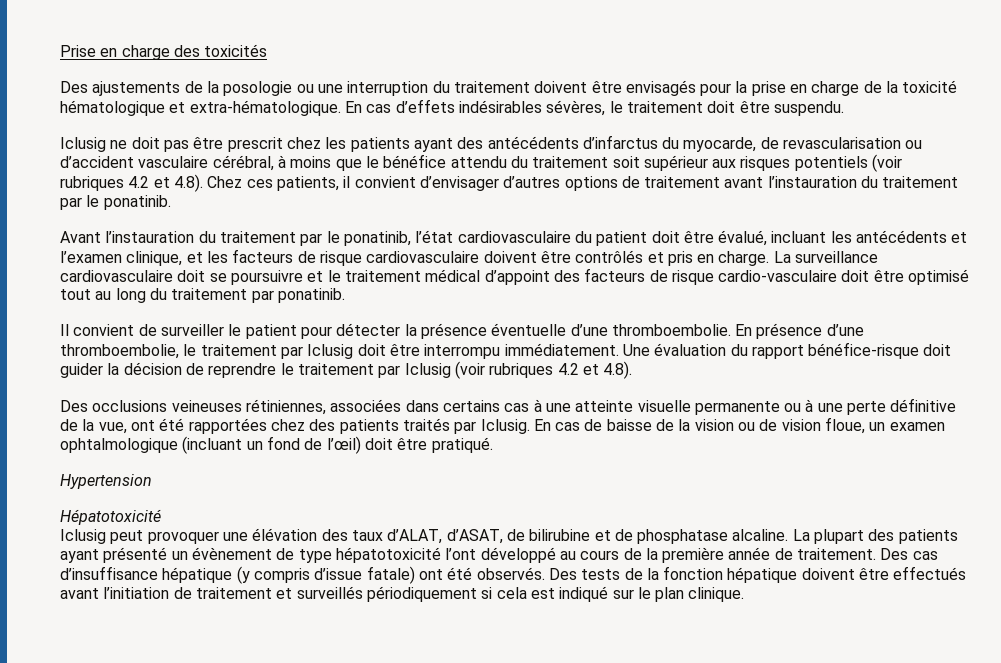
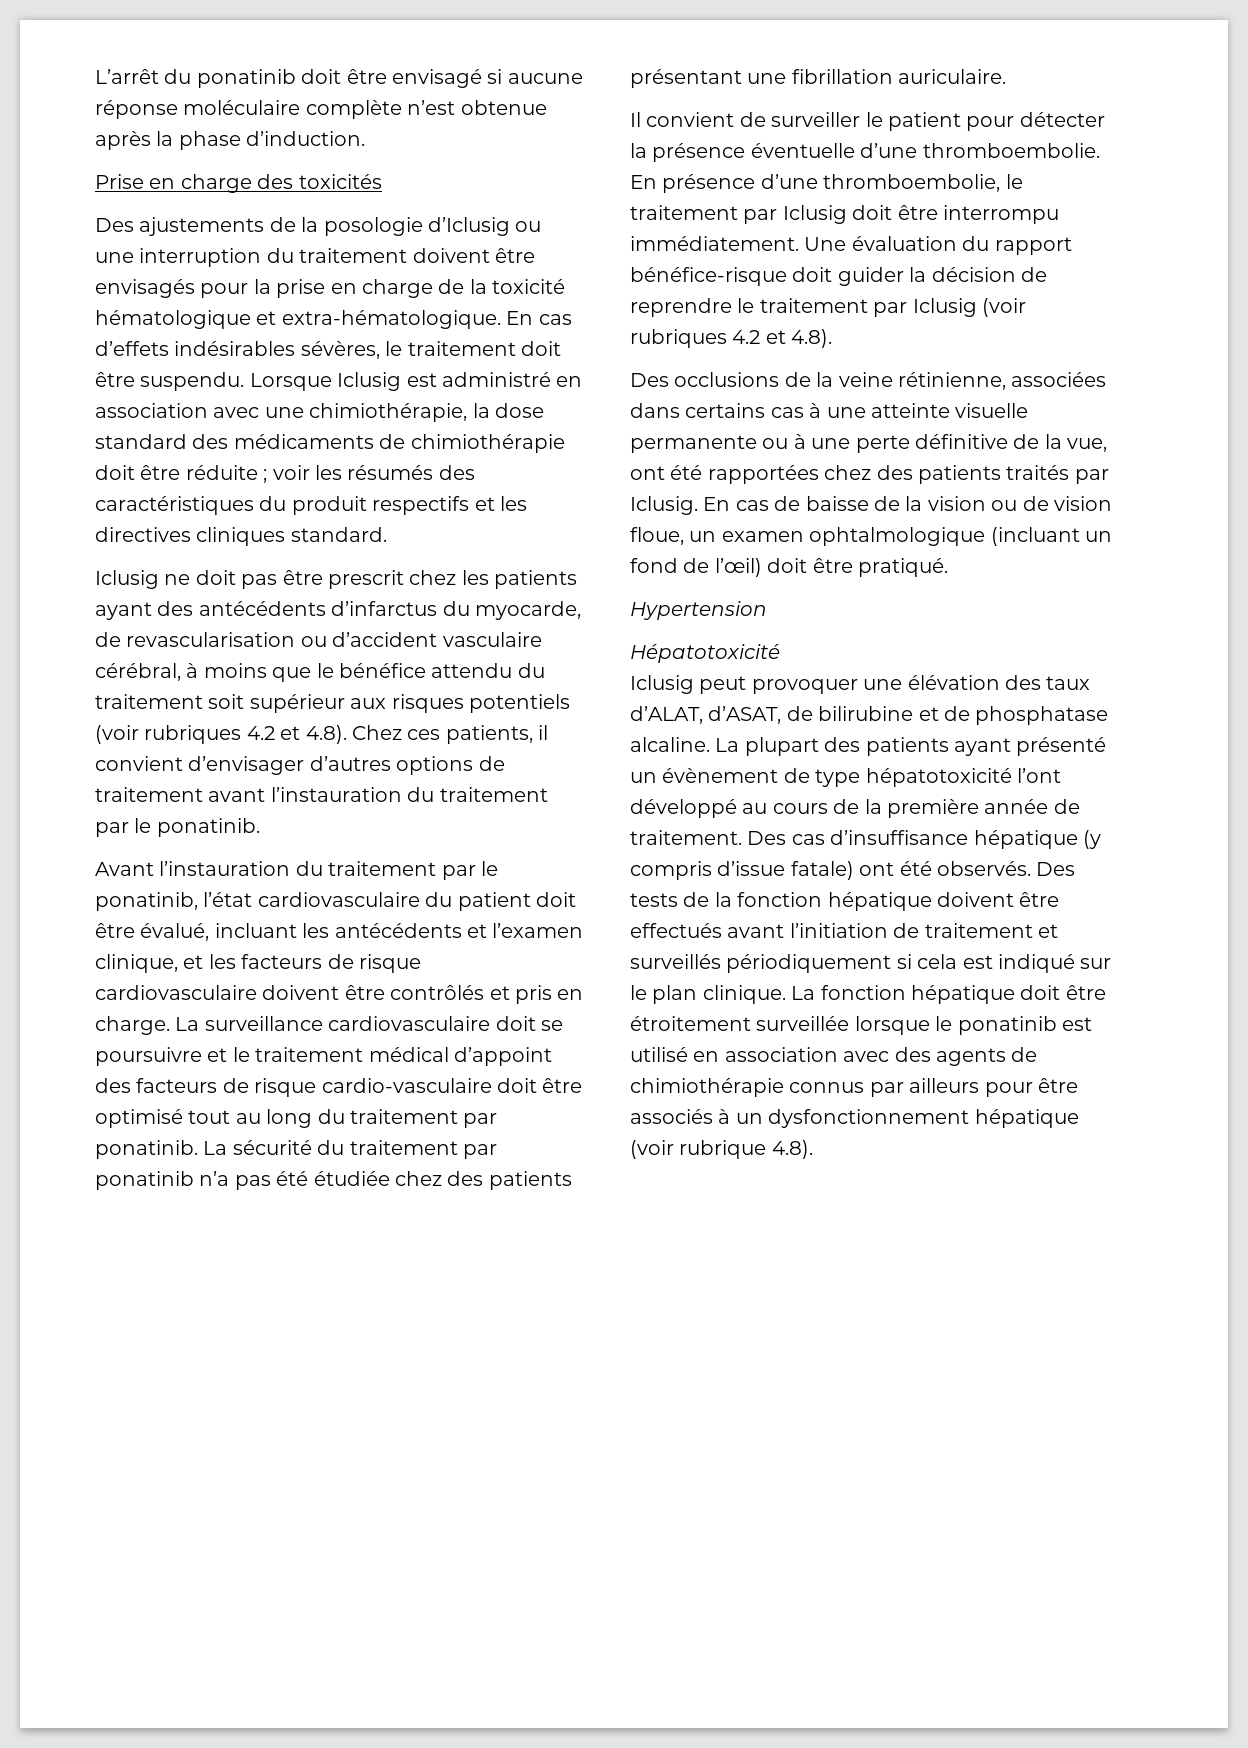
+ L’arrêt du ponatinib doit être envisagé si aucune réponse moléculaire complète n’est obtenue après la phase d’induction.
- Des ajustements de la posologie ou une interruption du traitement doivent être envisagés pour la prise en charge de la toxicité hématologique et extra-hématologique.
+ Des ajustements de la posologie d’Iclusig ou une interruption du traitement doivent être envisagés pour la prise en charge de la toxicité hématologique et extra-hématologique.
+ Lorsque Iclusig est administré en association avec une chimiothérapie, la dose standard des médicaments de chimiothérapie doit être réduite ; voir les résumés des caractéristiques du produit respectifs et les directives cliniques standard.
+ La sécurité du traitement par ponatinib n’a pas été étudiée chez des patients présentant une fibrillation auriculaire.
- Des occlusions veineuses rétiniennes, associées dans certains cas à une atteinte visuelle permanente ou à une perte définitive de la vue, ont été rapportées chez des patients traités par Iclusig.
+ Des occlusions de la veine rétinienne, associées dans certains cas à une atteinte visuelle permanente ou à une perte définitive de la vue, ont été rapportées chez des patients traités par Iclusig.
+ La fonction hépatique doit être étroitement surveillée lorsque le ponatinib est utilisé en association avec des agents de chimiothérapie connus par ailleurs pour être associés à un dysfonctionnement hépatique (voir rubrique 4.8).

